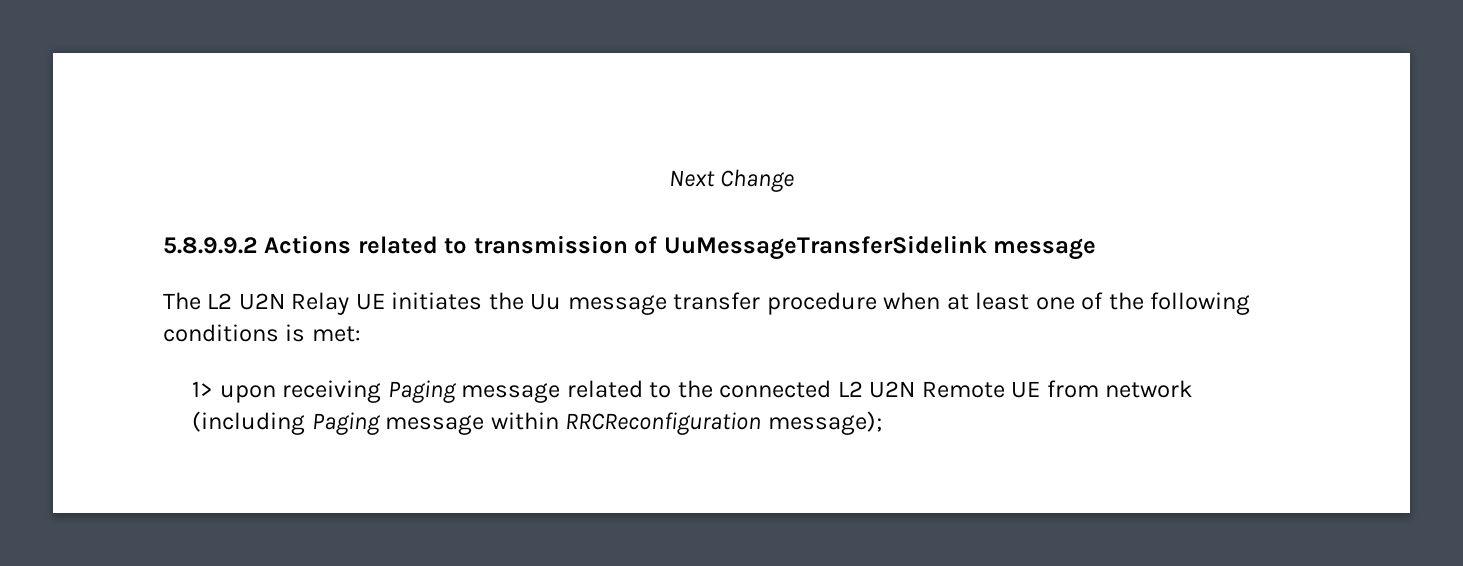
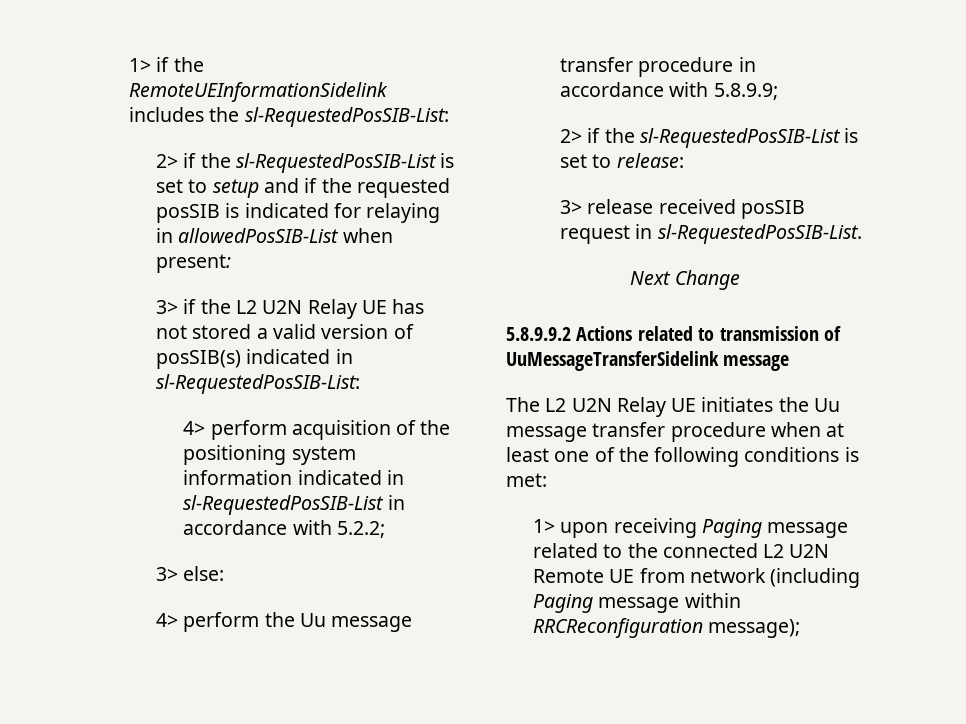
+ 1> if the RemoteUEInformationSidelink includes the sl-RequestedPosSIB-List:
+ 2> if the sl-RequestedPosSIB-List is set to setup and if the requested posSIB is indicated for relaying in allowedPosSIB-List when present:
+ 3> if the L2 U2N Relay UE has not stored a valid version of posSIB(s) indicated in sl-RequestedPosSIB-List:
+ 4> perform acquisition of the positioning system information indicated in sl-RequestedPosSIB-List in accordance with 5.2.2;
+ 3> else:
+ 4> perform the Uu message transfer procedure in accordance with 5.8.9.9;
+ 2> if the sl-RequestedPosSIB-List is set to release:
+ 3> release received posSIB request in sl-RequestedPosSIB-List.

